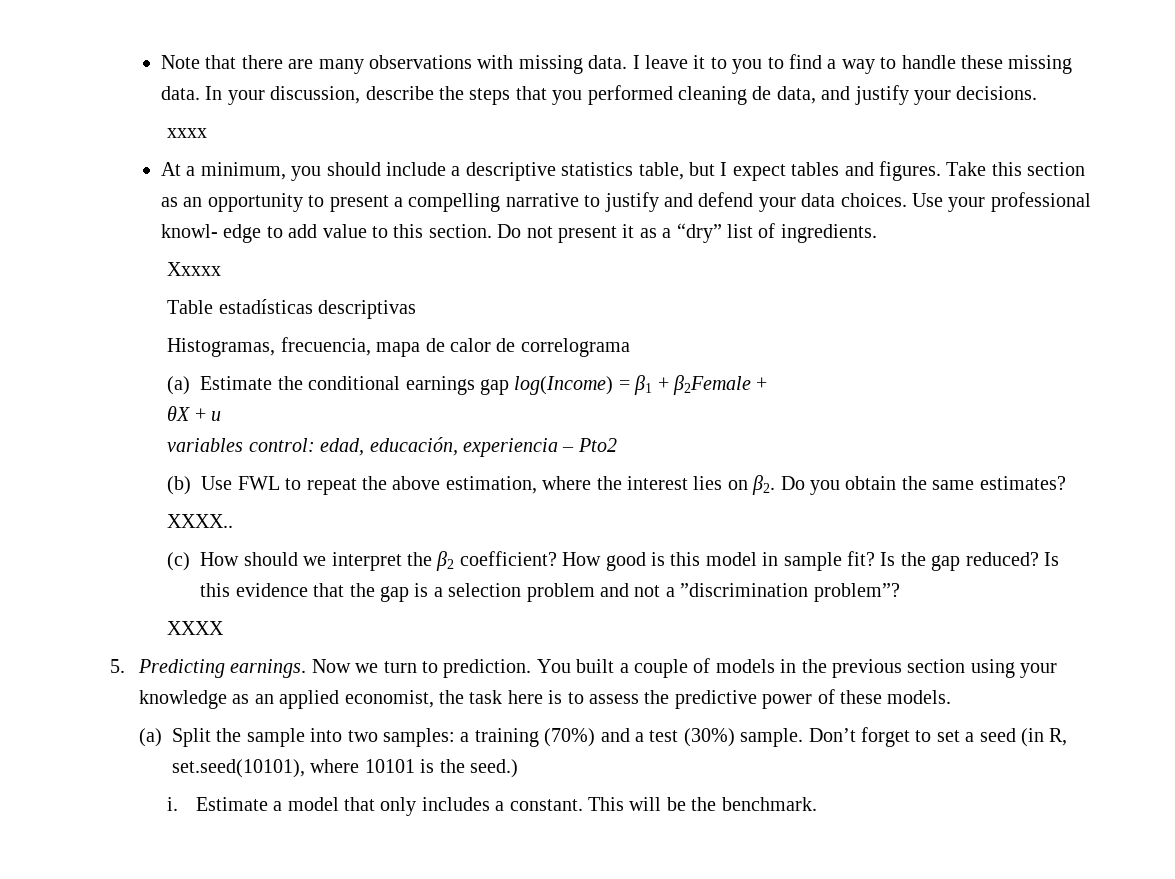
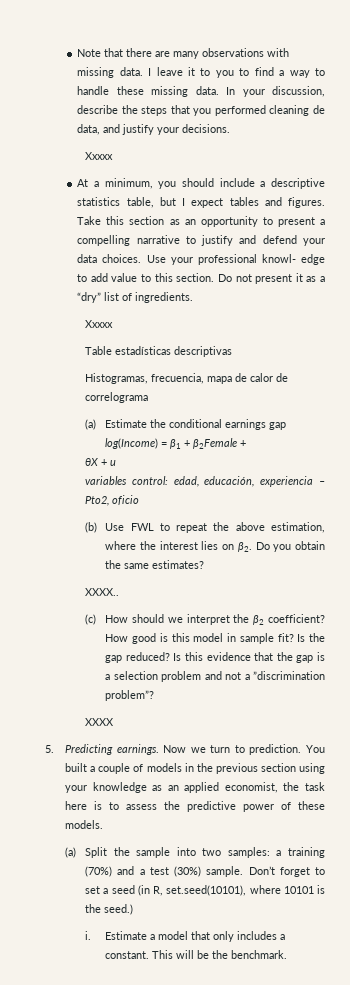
  In your discussion, describe the steps that you performed cleaning de data, and justify your decisions.
- xxxx
+ Xxxxx
- variables control: edad, educación, experiencia – Pto2
+ variables control: edad, educación, experiencia – Pto2, oficio

